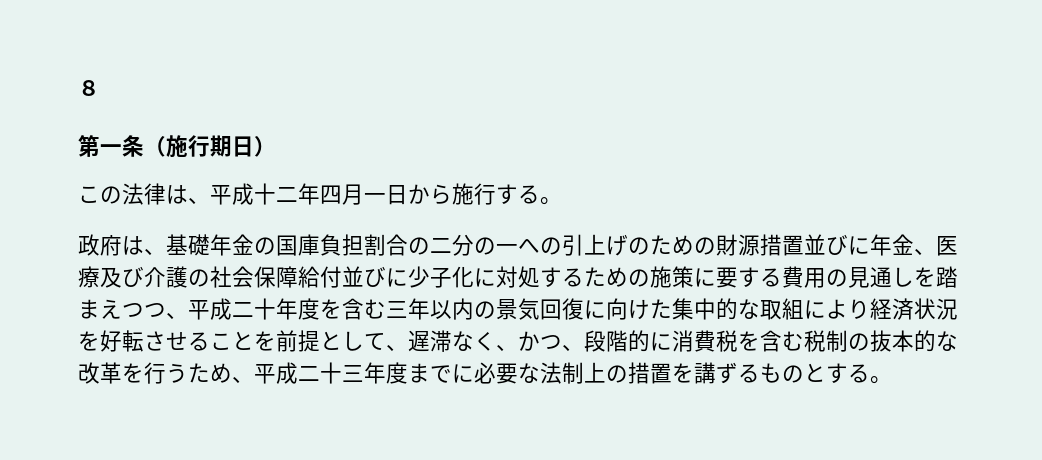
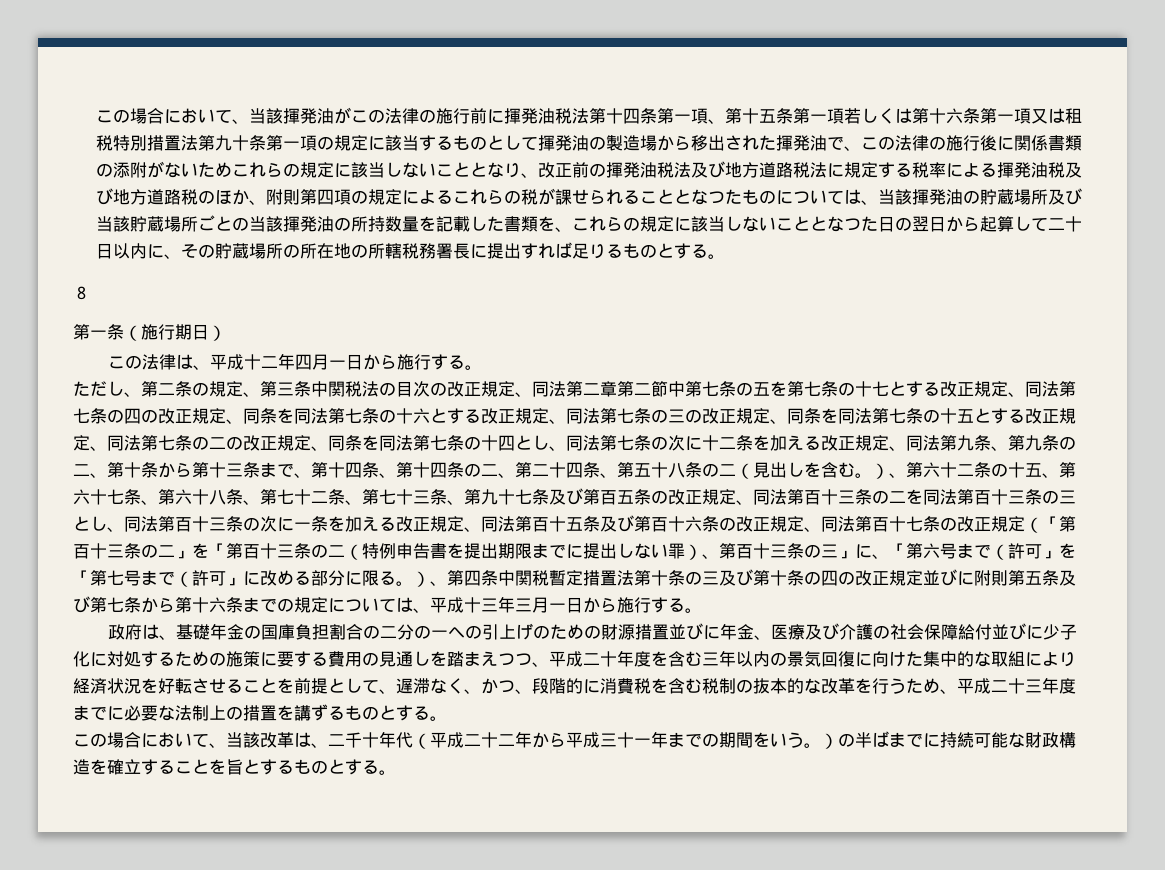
+ この場合において、当該揮発油がこの法律の施行前に揮発油税法第十四条第一項、第十五条第一項若しくは第十六条第一項又は租税特別措置法第九十条第一項の規定に該当するものとして揮発油の製造場から移出された揮発油で、この法律の施行後に関係書類の添附がないためこれらの規定に該当しないこととなり、改正前の揮発油税法及び地方道路税法に規定する税率による揮発油税及び地方道路税のほか、附則第四項の規定によるこれらの税が課せられることとなつたものについては、当該揮発油の貯蔵場所及び当該貯蔵場所ごとの当該揮発油の所持数量を記載した書類を、これらの規定に該当しないこととなつた日の翌日から起算して二十日以内に、その貯蔵場所の所在地の所轄税務署長に提出すれば足りるものとする。
+ ただし、第二条の規定、第三条中関税法の目次の改正規定、同法第二章第二節中第七条の五を第七条の十七とする改正規定、同法第七条の四の改正規定、同条を同法第七条の十六とする改正規定、同法第七条の三の改正規定、同条を同法第七条の十五とする改正規定、同法第七条の二の改正規定、同条を同法第七条の十四とし、同法第七条の次に十二条を加える改正規定、同法第九条、第九条の二、第十条から第十三条まで、第十四条、第十四条の二、第二十四条、第五十八条の二（見出しを含む。）、第六十二条の十五、第六十七条、第六十八条、第七十二条、第七十三条、第九十七条及び第百五条の改正規定、同法第百十三条の二を同法第百十三条の三とし、同法第百十三条の次に一条を加える改正規定、同法第百十五条及び第百十六条の改正規定、同法第百十七条の改正規定（「第百十三条の二」を「第百十三条の二（特例申告書を提出期限までに提出しない罪）、第百十三条の三」に、「第六号まで（許可」を「第七号まで（許可」に改める部分に限る。）、第四条中関税暫定措置法第十条の三及び第十条の四の改正規定並びに附則第五条及び第七条から第十六条までの規定については、平成十三年三月一日から施行する。
+ この場合において、当該改革は、二千十年代（平成二十二年から平成三十一年までの期間をいう。）の半ばまでに持続可能な財政構造を確立することを旨とするものとする。

